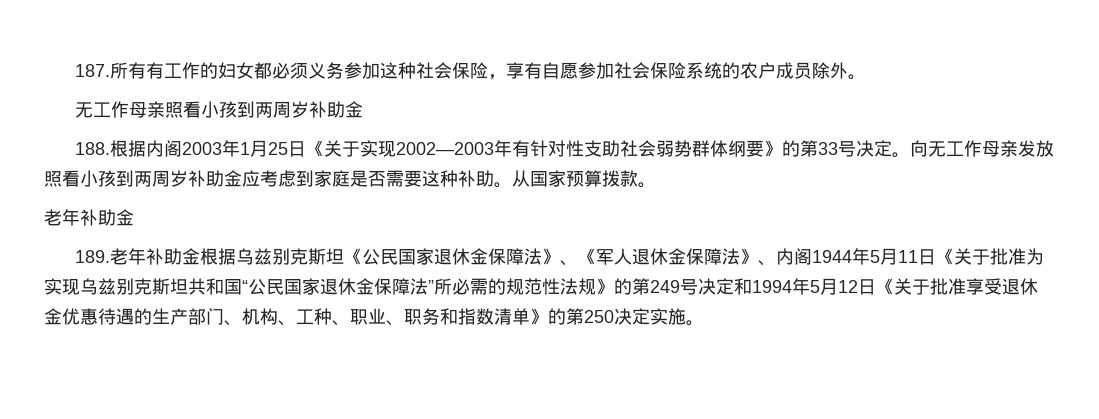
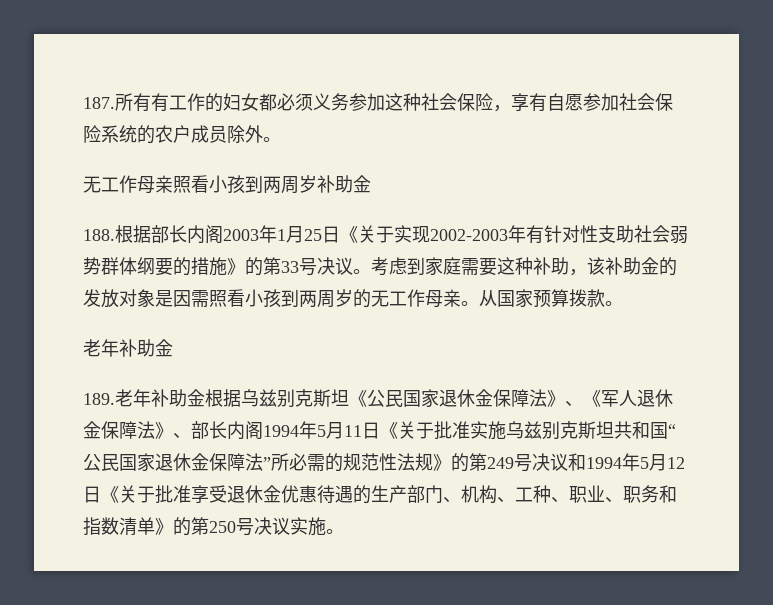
- 188.根据内阁2003年1月25日《关于实现2002—2003年有针对性支助社会弱势群体纲要》的第33号决定。向无工作母亲发放照看小孩到两周岁补助金应考虑到家庭是否需要这种补助。
+ 188.根据部长内阁2003年1月25日《关于实现2002-2003年有针对性支助社会弱势群体纲要的措施》的第33号决议。考虑到家庭需要这种补助，该补助金的发放对象是因需照看小孩到两周岁的无工作母亲。
- 189.老年补助金根据乌兹别克斯坦《公民国家退休金保障法》、《军人退休金保障法》、内阁1944年5月11日《关于批准为实现乌兹别克斯坦共和国“公民国家退休金保障法”所必需的规范性法规》的第249号决定和1994年5月12日《关于批准享受退休金优惠待遇的生产部门、机构、工种、职业、职务和指数清单》的第250决定实施。
+ 189.老年补助金根据乌兹别克斯坦《公民国家退休金保障法》、《军人退休金保障法》、部长内阁1994年5月11日《关于批准实施乌兹别克斯坦共和国“公民国家退休金保障法”所必需的规范性法规》的第249号决议和1994年5月12日《关于批准享受退休金优惠待遇的生产部门、机构、工种、职业、职务和指数清单》的第250号决议实施。

